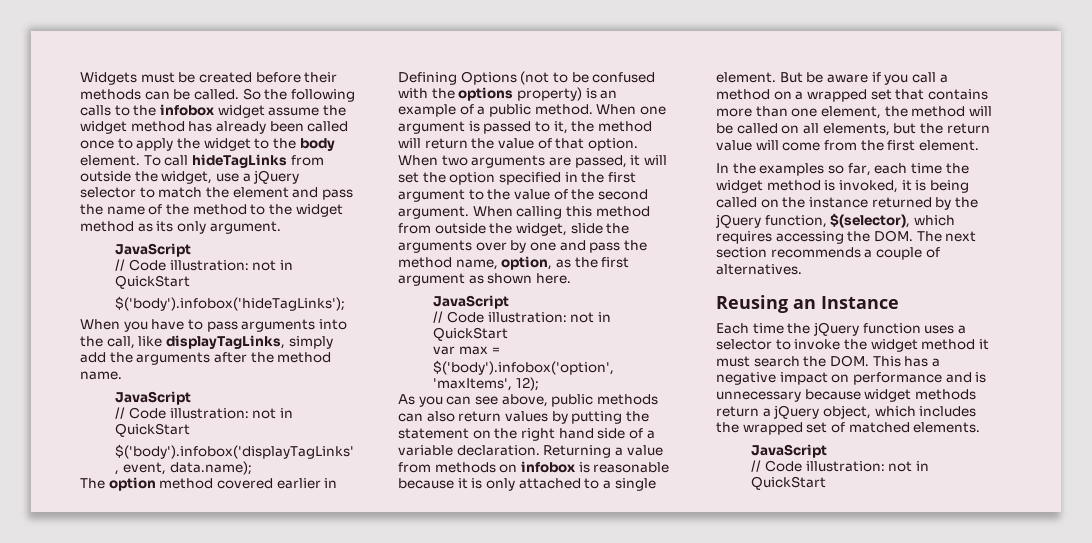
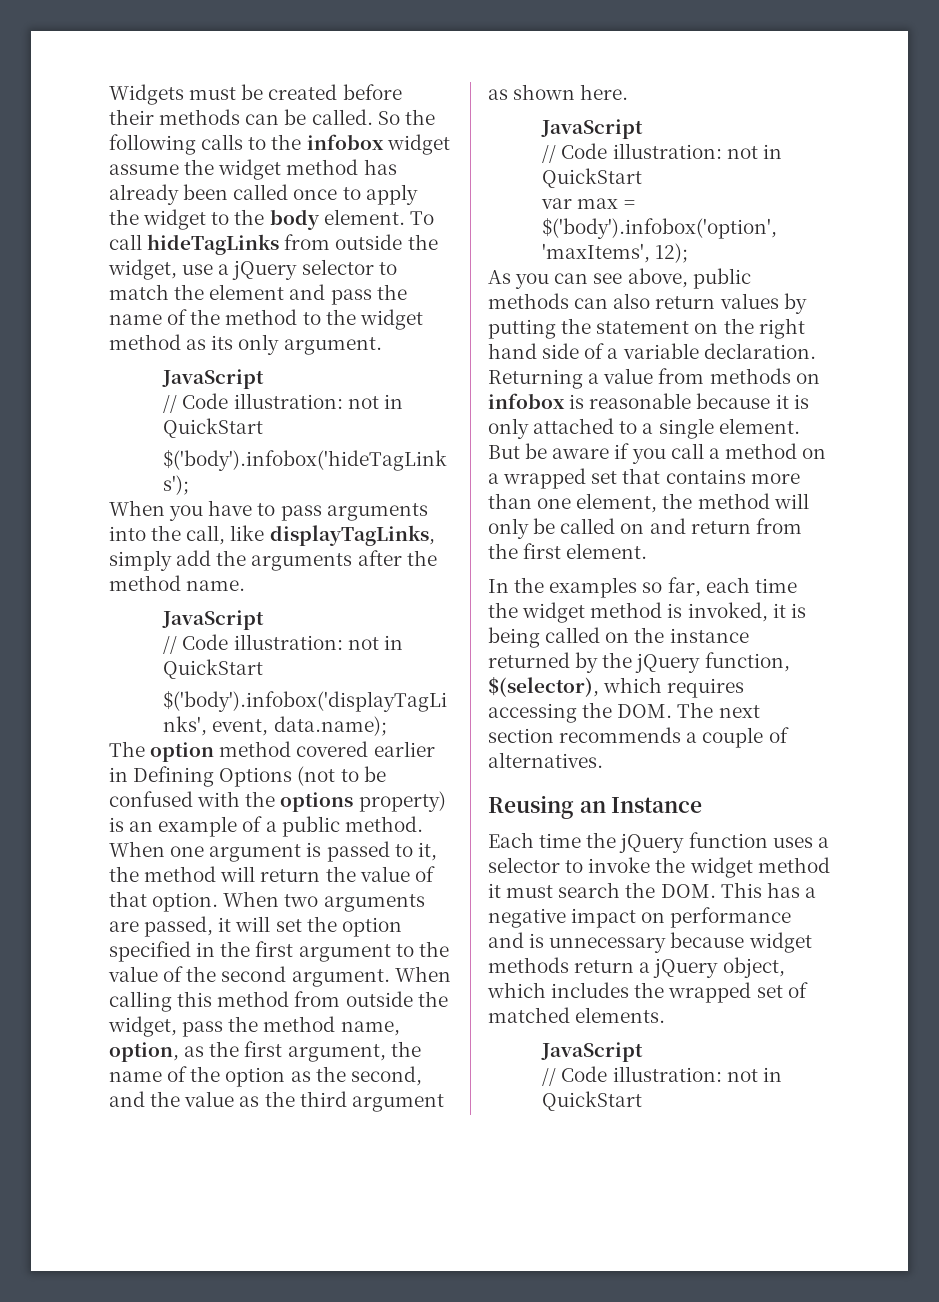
- When calling this method from outside the widget, slide the arguments over by one and pass the method name, option, as the first argument as shown here.
+ When calling this method from outside the widget, pass the method name, option, as the first argument, the name of the option as the second, and the value as the third argument as shown here.
- But be aware if you call a method on a wrapped set that contains more than one element, the method will be called on all elements, but the return value will come from the first element.
+ But be aware if you call a method on a wrapped set that contains more than one element, the method will only be called on and return from the first element.

